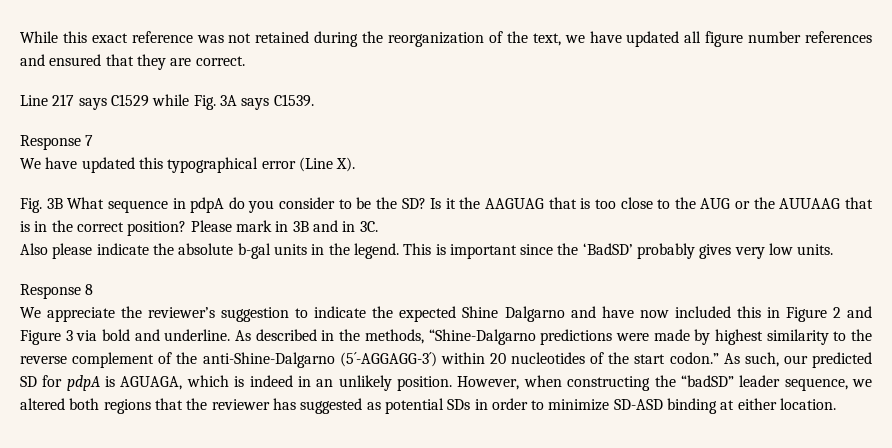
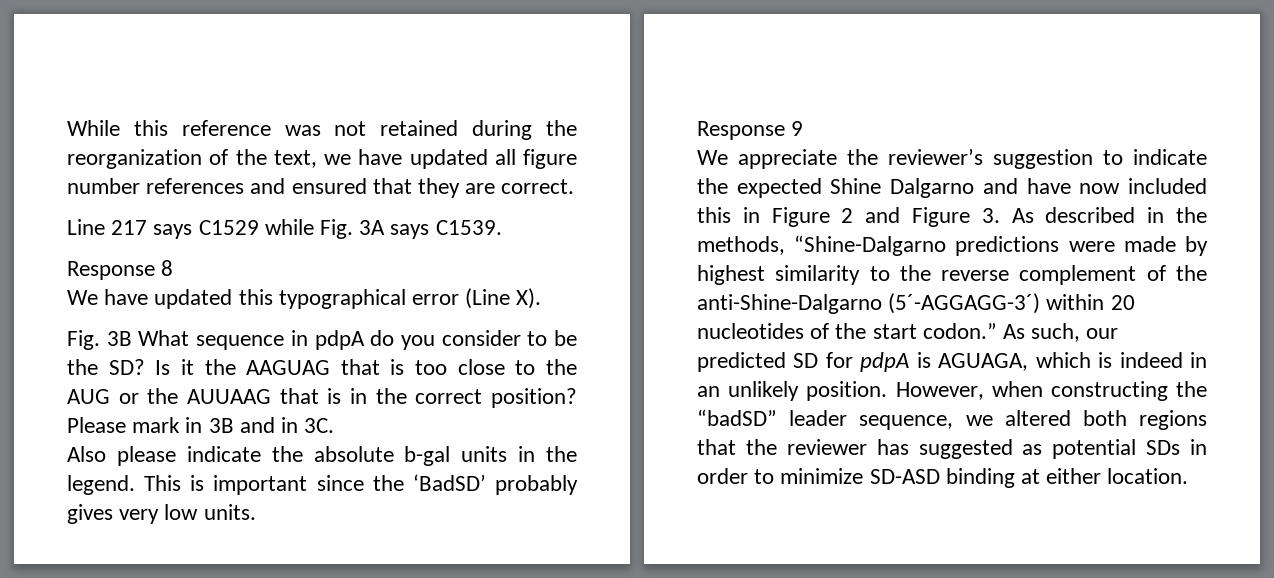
- While this exact reference was not retained during the reorganization of the text, we have updated all figure number references and ensured that they are correct.
+ While this reference was not retained during the reorganization of the text, we have updated all figure number references and ensured that they are correct.
- Response 7
+ Response 8
- Response 8
+ Response 9
- We appreciate the reviewer’s suggestion to indicate the expected Shine Dalgarno and have now included this in Figure 2 and Figure 3 via bold and underline. As described in the methods, “Shine-Dalgarno predictions were made by highest similarity to the reverse complement of the anti-Shine-Dalgarno (5´-AGGAGG-3´) within 20 nucleotides of the start codon.”
+ We appreciate the reviewer’s suggestion to indicate the expected Shine Dalgarno and have now included this in Figure 2 and Figure 3. As described in the methods, “Shine-Dalgarno predictions were made by highest similarity to the reverse complement of the anti-Shine-Dalgarno (5´-AGGAGG-3´) within 20 nucleotides of the start codon.”

